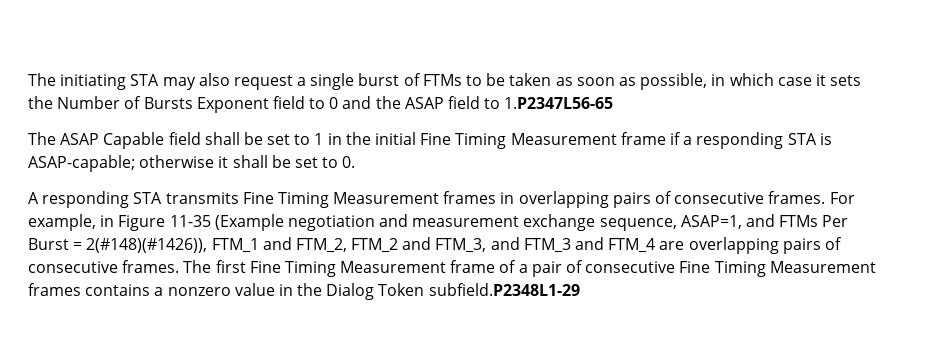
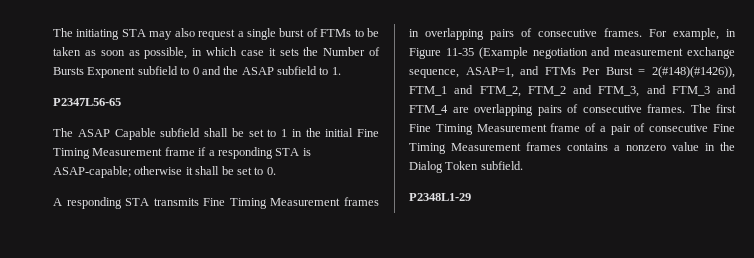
- The initiating STA may also request a single burst of FTMs to be taken as soon as possible, in which case it sets the Number of Bursts Exponent field to 0 and the ASAP field to 1.P2347L56-65
+ The initiating STA may also request a single burst of FTMs to be taken as soon as possible, in which case it sets the Number of Bursts Exponent subfield to 0 and the ASAP subfield to 1.
+ P2347L56-65
- The ASAP Capable field shall be set to 1 in the initial Fine Timing Measurement frame if a responding STA is ASAP-capable; otherwise it shall be set to 0.
+ The ASAP Capable subfield shall be set to 1 in the initial Fine Timing Measurement frame if a responding STA is ASAP-capable; otherwise it shall be set to 0.
- The first Fine Timing Measurement frame of a pair of consecutive Fine Timing Measurement frames contains a nonzero value in the Dialog Token subfield.P2348L1-29
+ The first Fine Timing Measurement frame of a pair of consecutive Fine Timing Measurement frames contains a nonzero value in the Dialog Token subfield.
+ P2348L1-29

